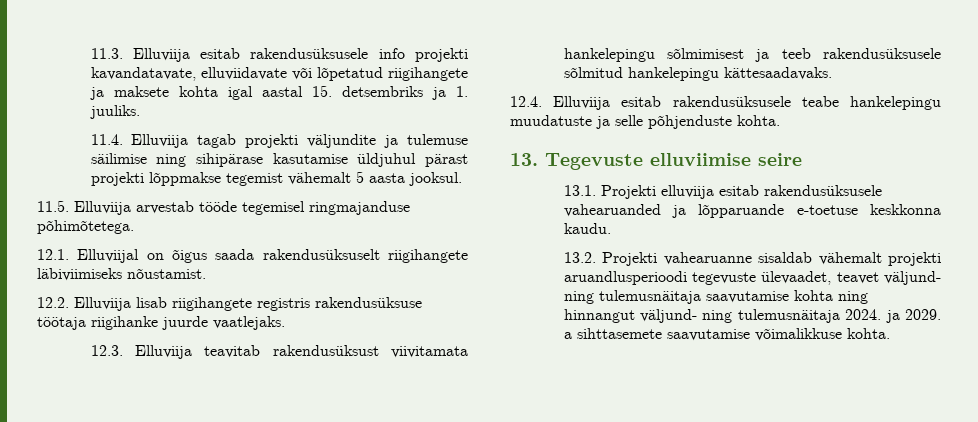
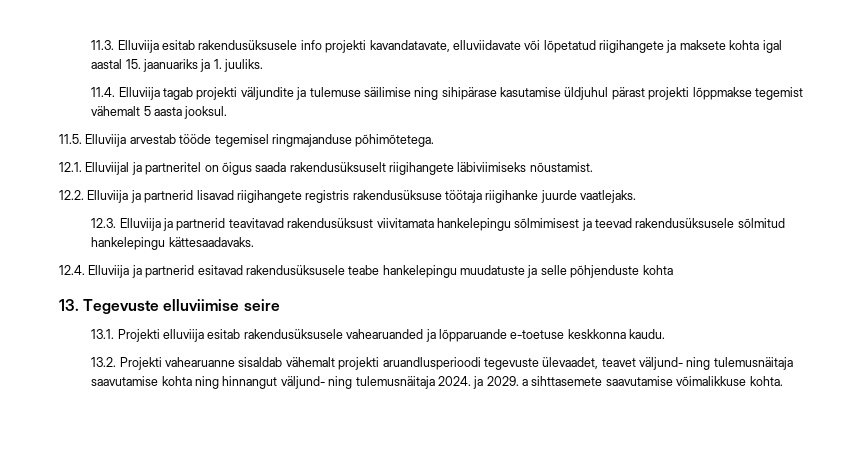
- 11.3. Elluviija esitab rakendusüksusele info projekti kavandatavate, elluviidavate või lõpetatud riigihangete ja maksete kohta igal aastal 15. detsembriks ja 1. juuliks.
+ 11.3. Elluviija esitab rakendusüksusele info projekti kavandatavate, elluviidavate või lõpetatud riigihangete ja maksete kohta igal aastal 15. jaanuariks ja 1. juuliks.
- 12.1. Elluviijal on õigus saada rakendusüksuselt riigihangete läbiviimiseks nõustamist.
+ 12.1. Elluviijal ja partneritel on õigus saada rakendusüksuselt riigihangete läbiviimiseks nõustamist.
- 12.2. Elluviija lisab riigihangete registris rakendusüksuse töötaja riigihanke juurde vaatlejaks.
+ 12.2. Elluviija ja partnerid lisavad riigihangete registris rakendusüksuse töötaja riigihanke juurde vaatlejaks.
- 12.3. Elluviija teavitab rakendusüksust viivitamata hankelepingu sõlmimisest ja teeb rakendusüksusele sõlmitud hankelepingu kättesaadavaks.
+ 12.3. Elluviija ja partnerid teavitavad rakendusüksust viivitamata hankelepingu sõlmimisest ja teevad rakendusüksusele sõlmitud hankelepingu kättesaadavaks.
- 12.4. Elluviija esitab rakendusüksusele teabe hankelepingu muudatuste ja selle põhjenduste kohta.
+ 12.4. Elluviija ja partnerid esitavad rakendusüksusele teabe hankelepingu muudatuste ja selle põhjenduste kohta

